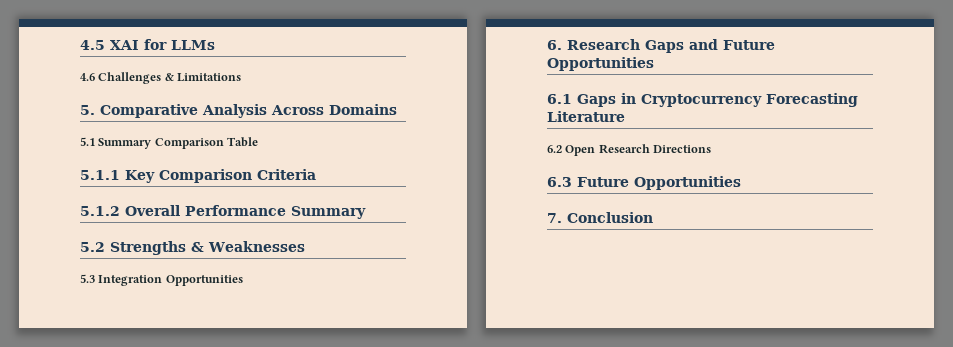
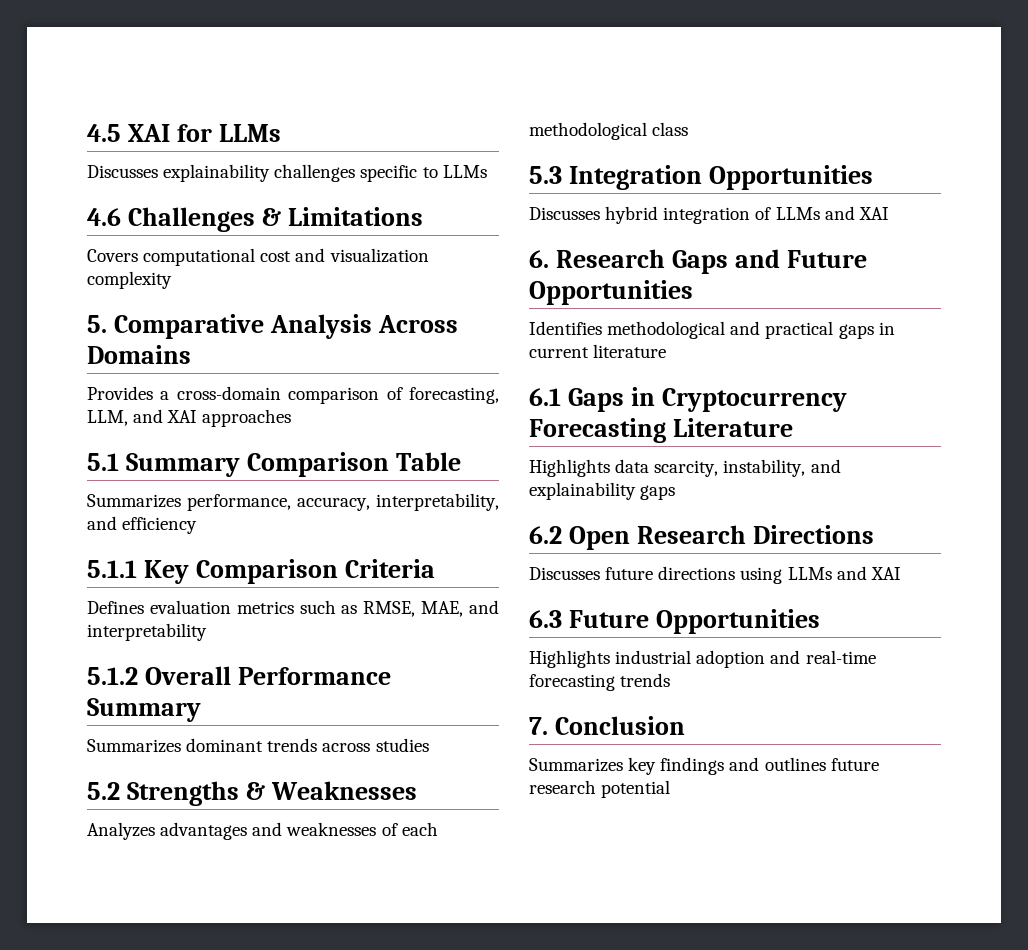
+ Discusses explainability challenges specific to LLMs
  4.6 Challenges & Limitations
+ Covers computational cost and visualization complexity
+ Provides a cross-domain comparison of forecasting, LLM, and XAI approaches
  5.1 Summary Comparison Table
+ Summarizes performance, accuracy, interpretability, and efficiency
  5.1.1 Key Comparison Criteria
+ Defines evaluation metrics such as RMSE, MAE, and interpretability
+ Summarizes dominant trends across studies
+ Analyzes advantages and weaknesses of each methodological class
  5.3 Integration Opportunities
+ Discusses hybrid integration of LLMs and XAI
+ Identifies methodological and practical gaps in current literature
+ Highlights data scarcity, instability, and explainability gaps
  6.2 Open Research Directions
+ Discusses future directions using LLMs and XAI
  6.3 Future Opportunities
+ Highlights industrial adoption and real-time forecasting trends
  7. Conclusion
+ Summarizes key findings and outlines future research potential

